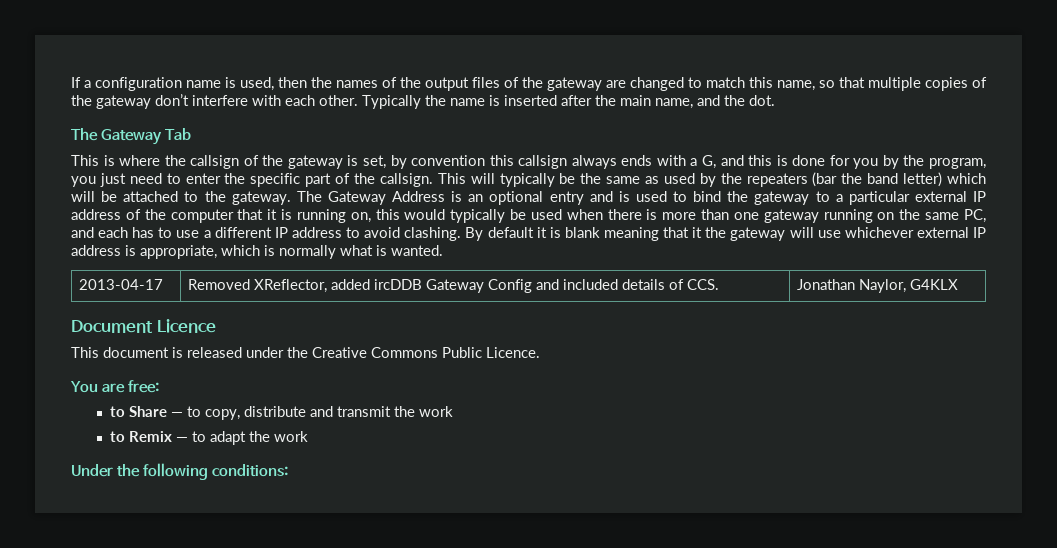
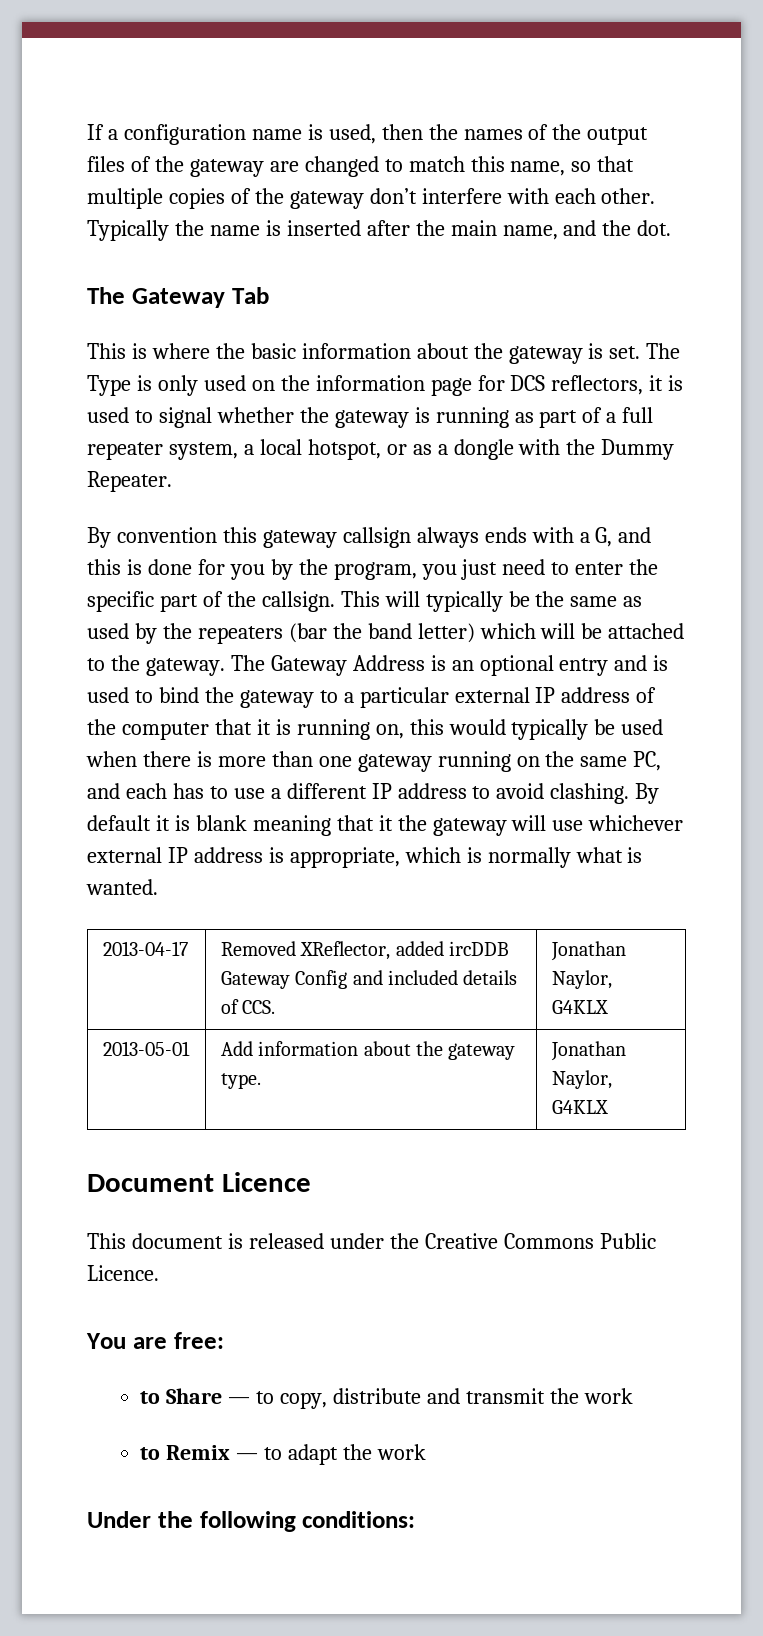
- This is where the callsign of the gateway is set, by convention this callsign always ends with a G, and this is done for you by the program, you just need to enter the specific part of the callsign.
+ This is where the basic information about the gateway is set. The Type is only used on the information page for DCS reflectors, it is used to signal whether the gateway is running as part of a full repeater system, a local hotspot, or as a dongle with the Dummy Repeater.
+ By convention this gateway callsign always ends with a G, and this is done for you by the program, you just need to enter the specific part of the callsign.
+ 2013-05-01 | Add information about the gateway type. | Jonathan Naylor, G4KLX

